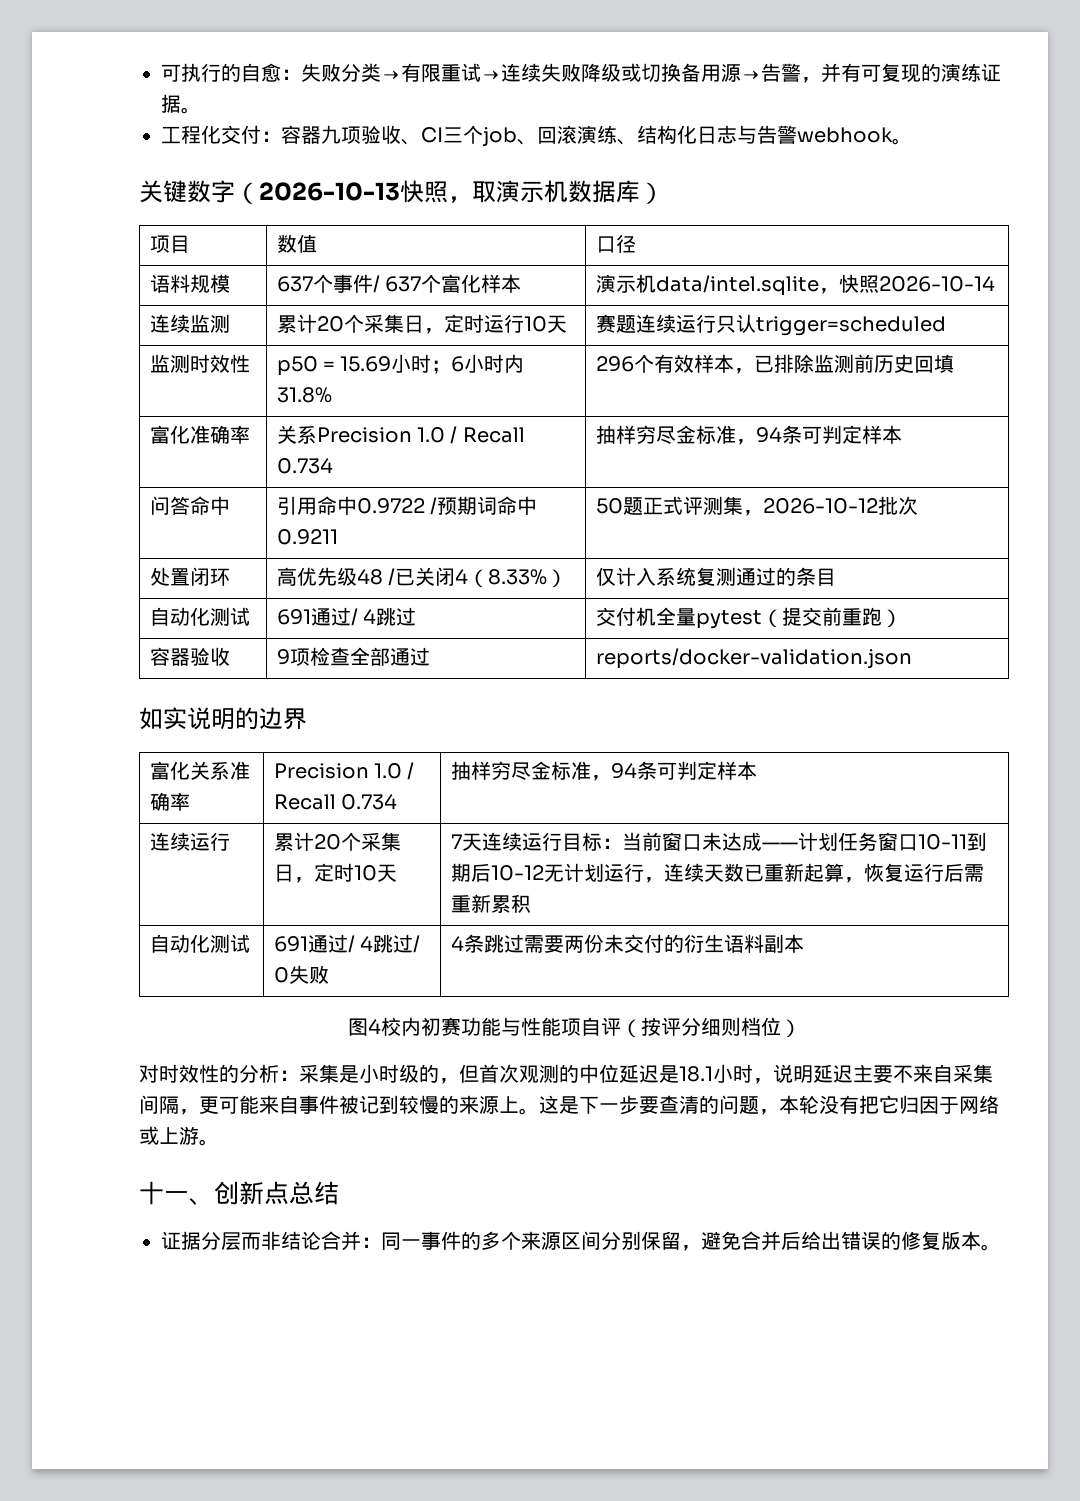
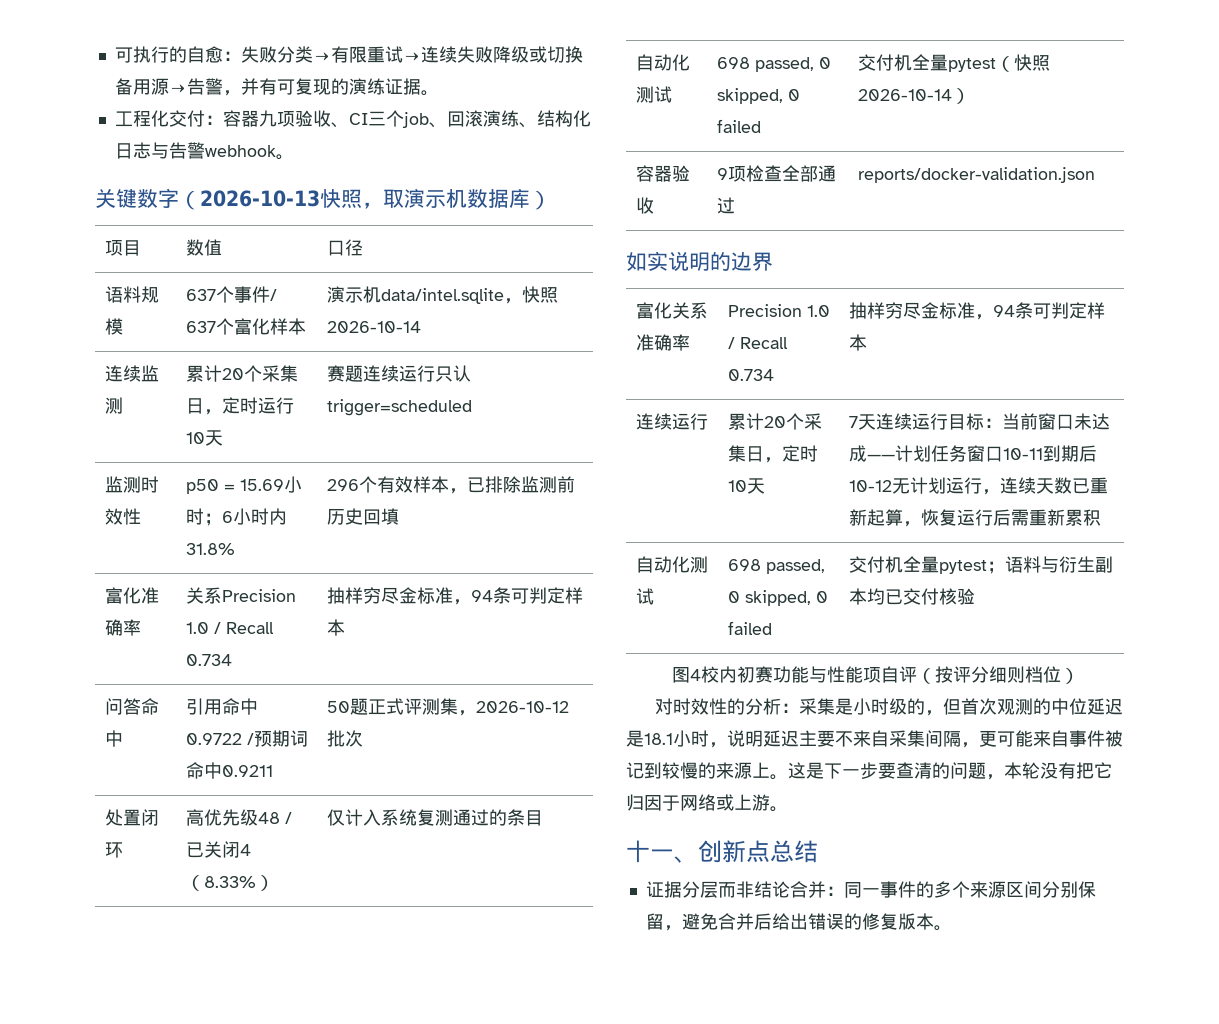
- 自动化测试 | 691通过/ 4跳过 | 交付机全量pytest（提交前重跑）
+ 自动化测试 | 698 passed, 0 skipped, 0 failed | 交付机全量pytest（快照2026-10-14）
- 自动化测试 | 691通过/ 4跳过/ 0失败 | 4条跳过需要两份未交付的衍生语料副本
+ 自动化测试 | 698 passed, 0 skipped, 0 failed | 交付机全量pytest；语料与衍生副本均已交付核验

